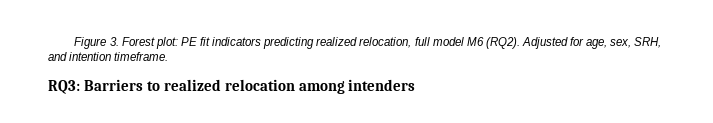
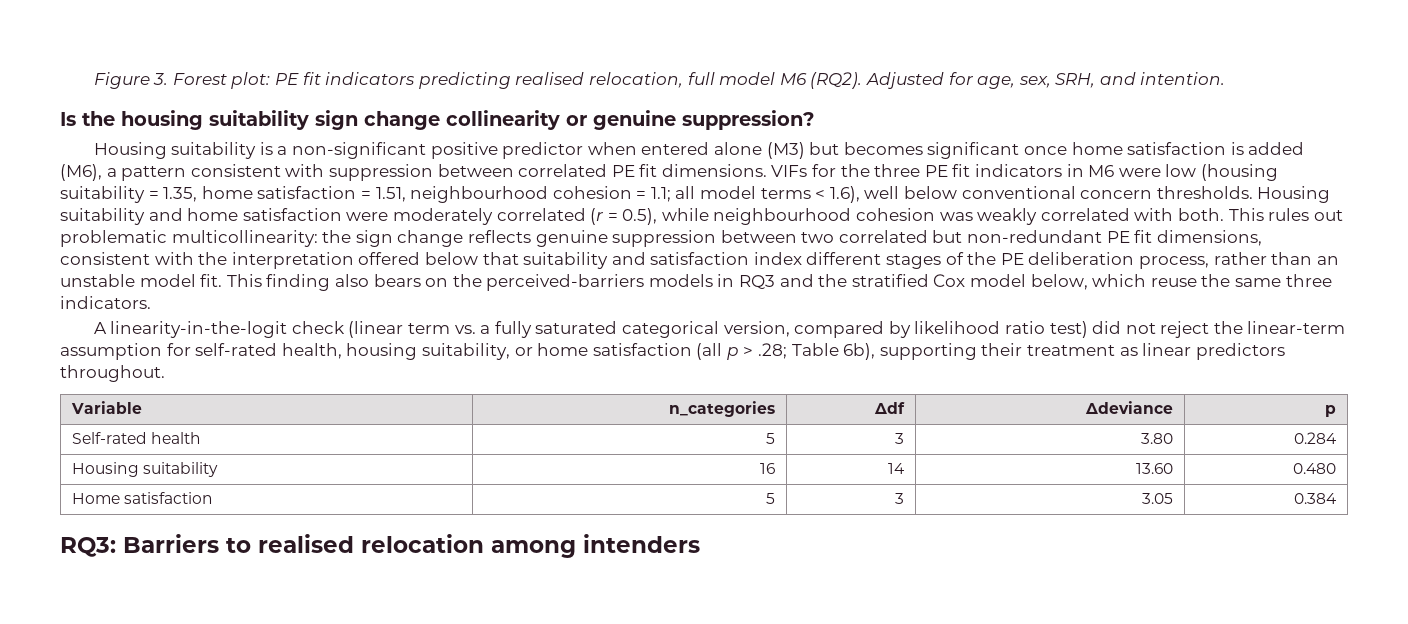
- Figure 3. Forest plot: PE fit indicators predicting realized relocation, full model M6 (RQ2).
+ Figure 3. Forest plot: PE fit indicators predicting realised relocation, full model M6 (RQ2).
- Adjusted for age, sex, SRH, and intention timeframe.
+ Adjusted for age, sex, SRH, and intention.
+ Is the housing suitability sign change collinearity or genuine suppression?
+ Housing suitability is a non-significant positive predictor when entered alone (M3) but becomes significant once home satisfaction is added (M6), a pattern consistent with suppression between correlated PE fit dimensions. VIFs for the three PE fit indicators in M6 were low (housing suitability = 1.35, home satisfaction = 1.51, neighbourhood cohesion = 1.1; all model terms < 1.6), well below conventional concern thresholds. Housing suitability and home satisfaction were moderately correlated (r = 0.5), while neighbourhood cohesion was weakly correlated with both. This rules out problematic multicollinearity: the sign change reflects genuine suppression between two correlated but non-redundant PE fit dimensions, consistent with the interpretation offered below that suitability and satisfaction index different stages of the PE deliberation process, rather than an unstable model fit. This finding also bears on the perceived-barriers models in RQ3 and the stratified Cox model below, which reuse the same three indicators.
+ A linearity-in-the-logit check (linear term vs. a fully saturated categorical version, compared by likelihood ratio test) did not reject the linear-term assumption for self-rated health, housing suitability, or home satisfaction (all p > .28; Table 6b), supporting their treatment as linear predictors throughout.
+ Variable | n_categories | Δdf | Δdeviance | p
+ Self-rated health | 5 | 3 | 3.80 | 0.284
+ Housing suitability | 16 | 14 | 13.60 | 0.480
+ Home satisfaction | 5 | 3 | 3.05 | 0.384
- RQ3: Barriers to realized relocation among intenders
+ RQ3: Barriers to realised relocation among intenders

